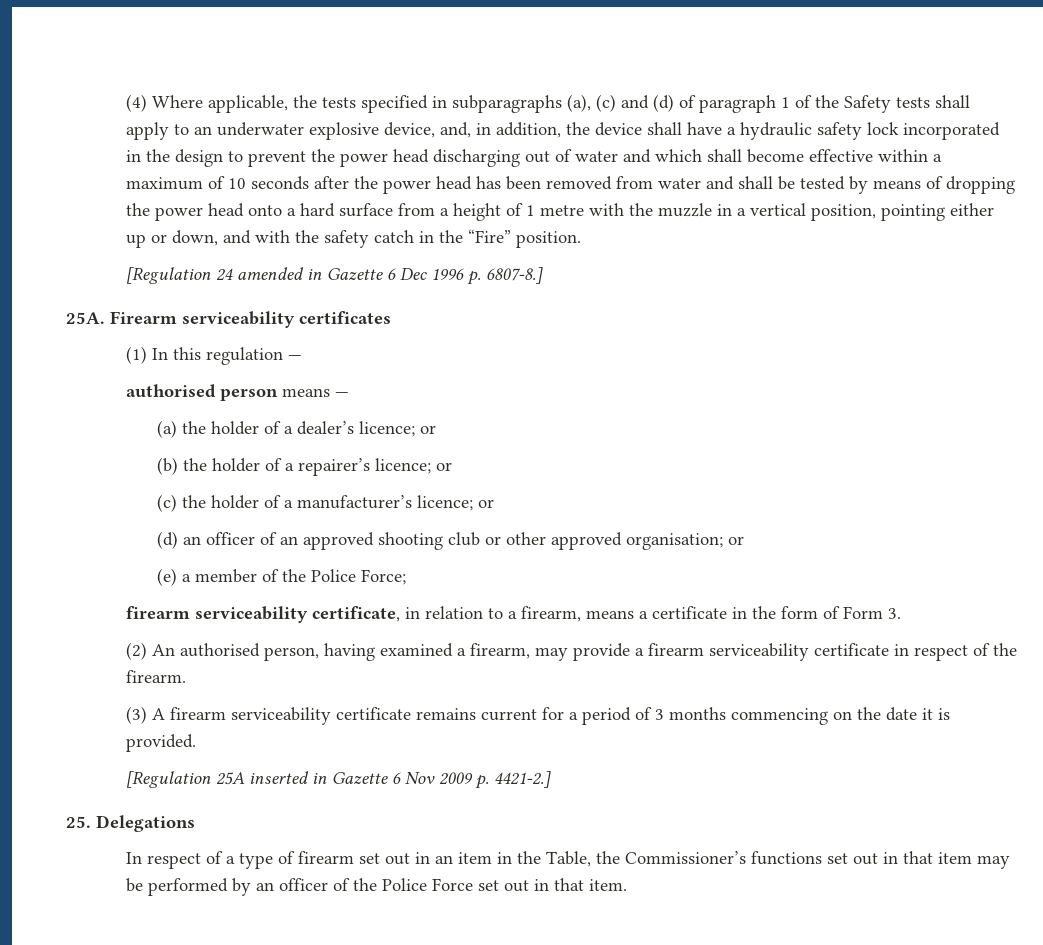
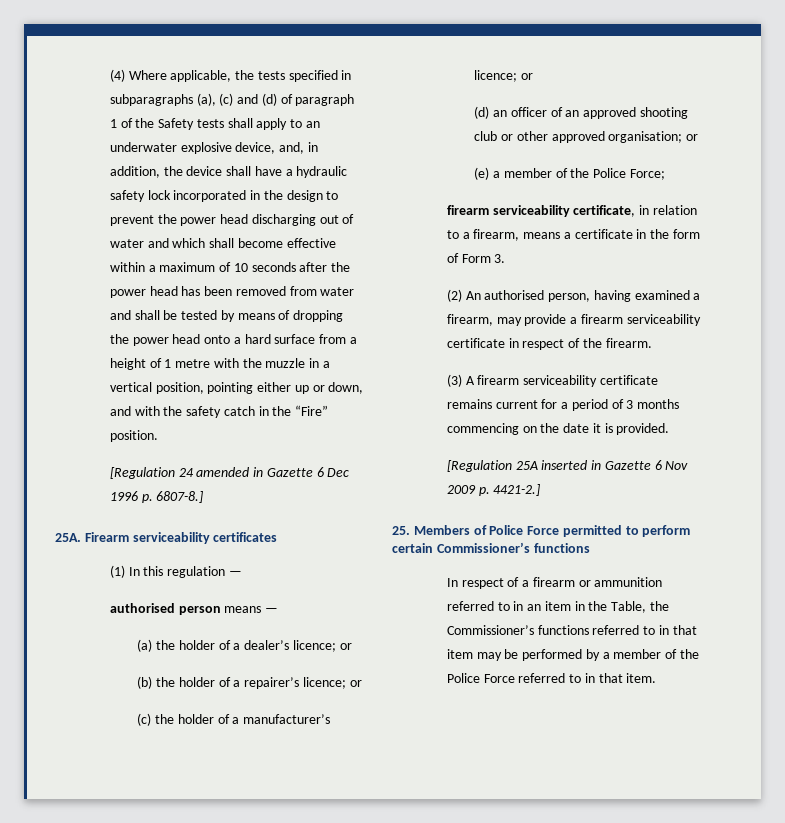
- 25. Delegations
+ 25. Members of Police Force permitted to perform certain Commissioner’s functions
- In respect of a type of firearm set out in an item in the Table, the Commissioner’s functions set out in that item may be performed by an officer of the Police Force set out in that item.
+ In respect of a firearm or ammunition referred to in an item in the Table, the Commissioner’s functions referred to in that item may be performed by a member of the Police Force referred to in that item.

